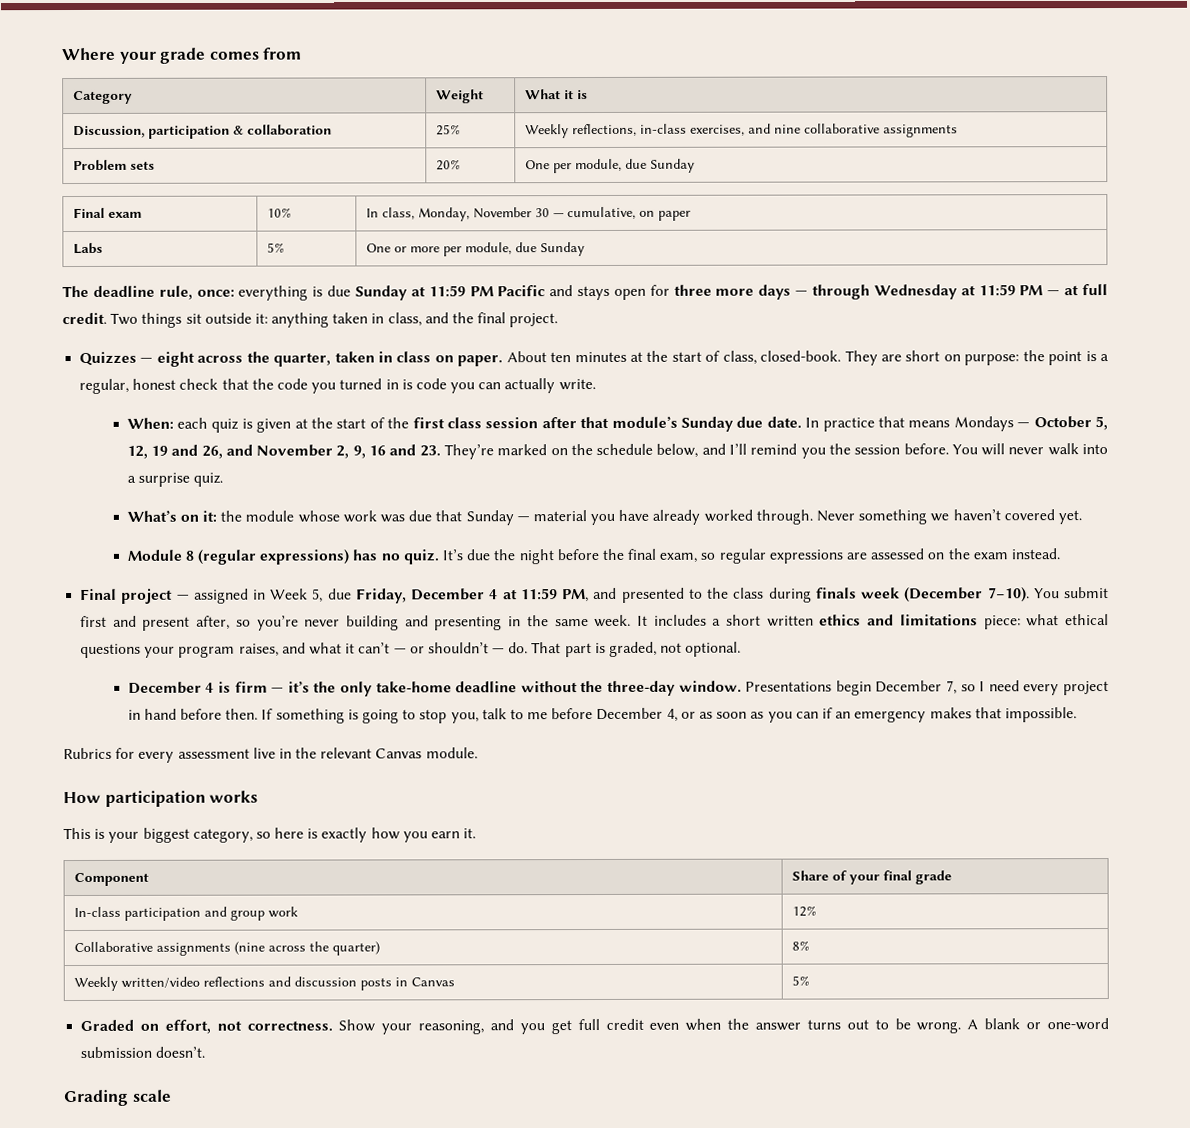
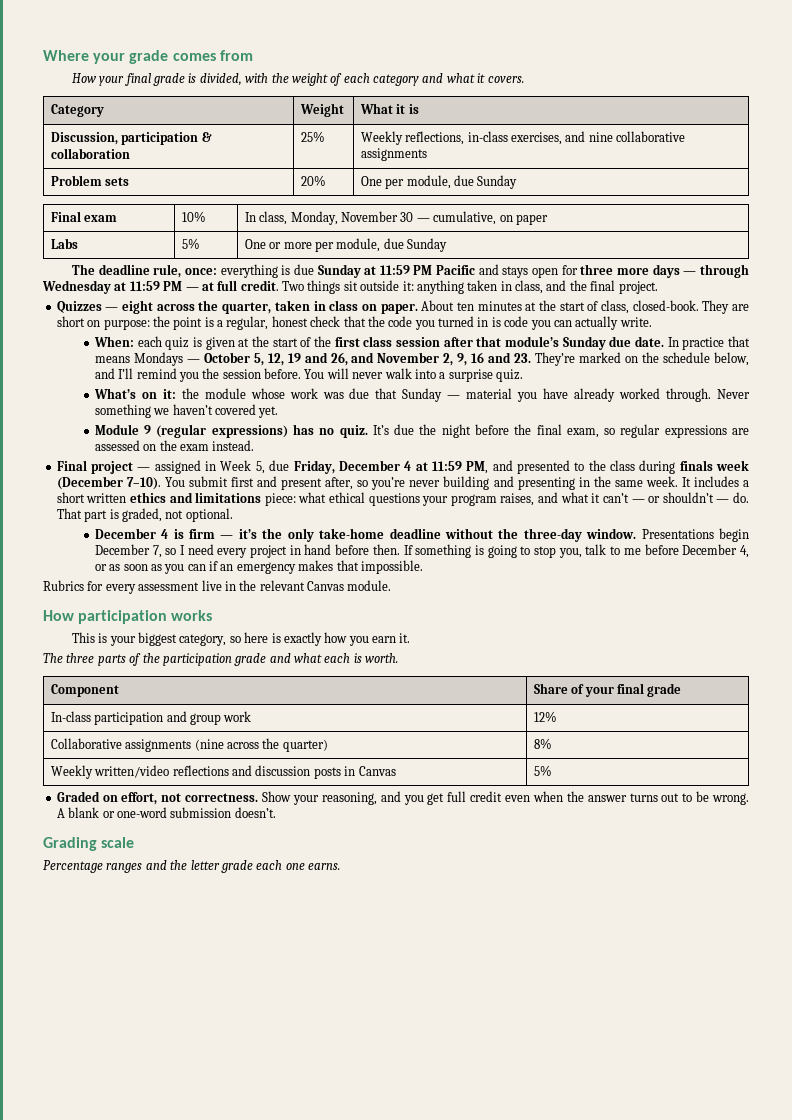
+ How your final grade is divided, with the weight of each category and what it covers.
- Module 8 (regular expressions) has no quiz.
+ Module 9 (regular expressions) has no quiz.
+ The three parts of the participation grade and what each is worth.
+ Percentage ranges and the letter grade each one earns.

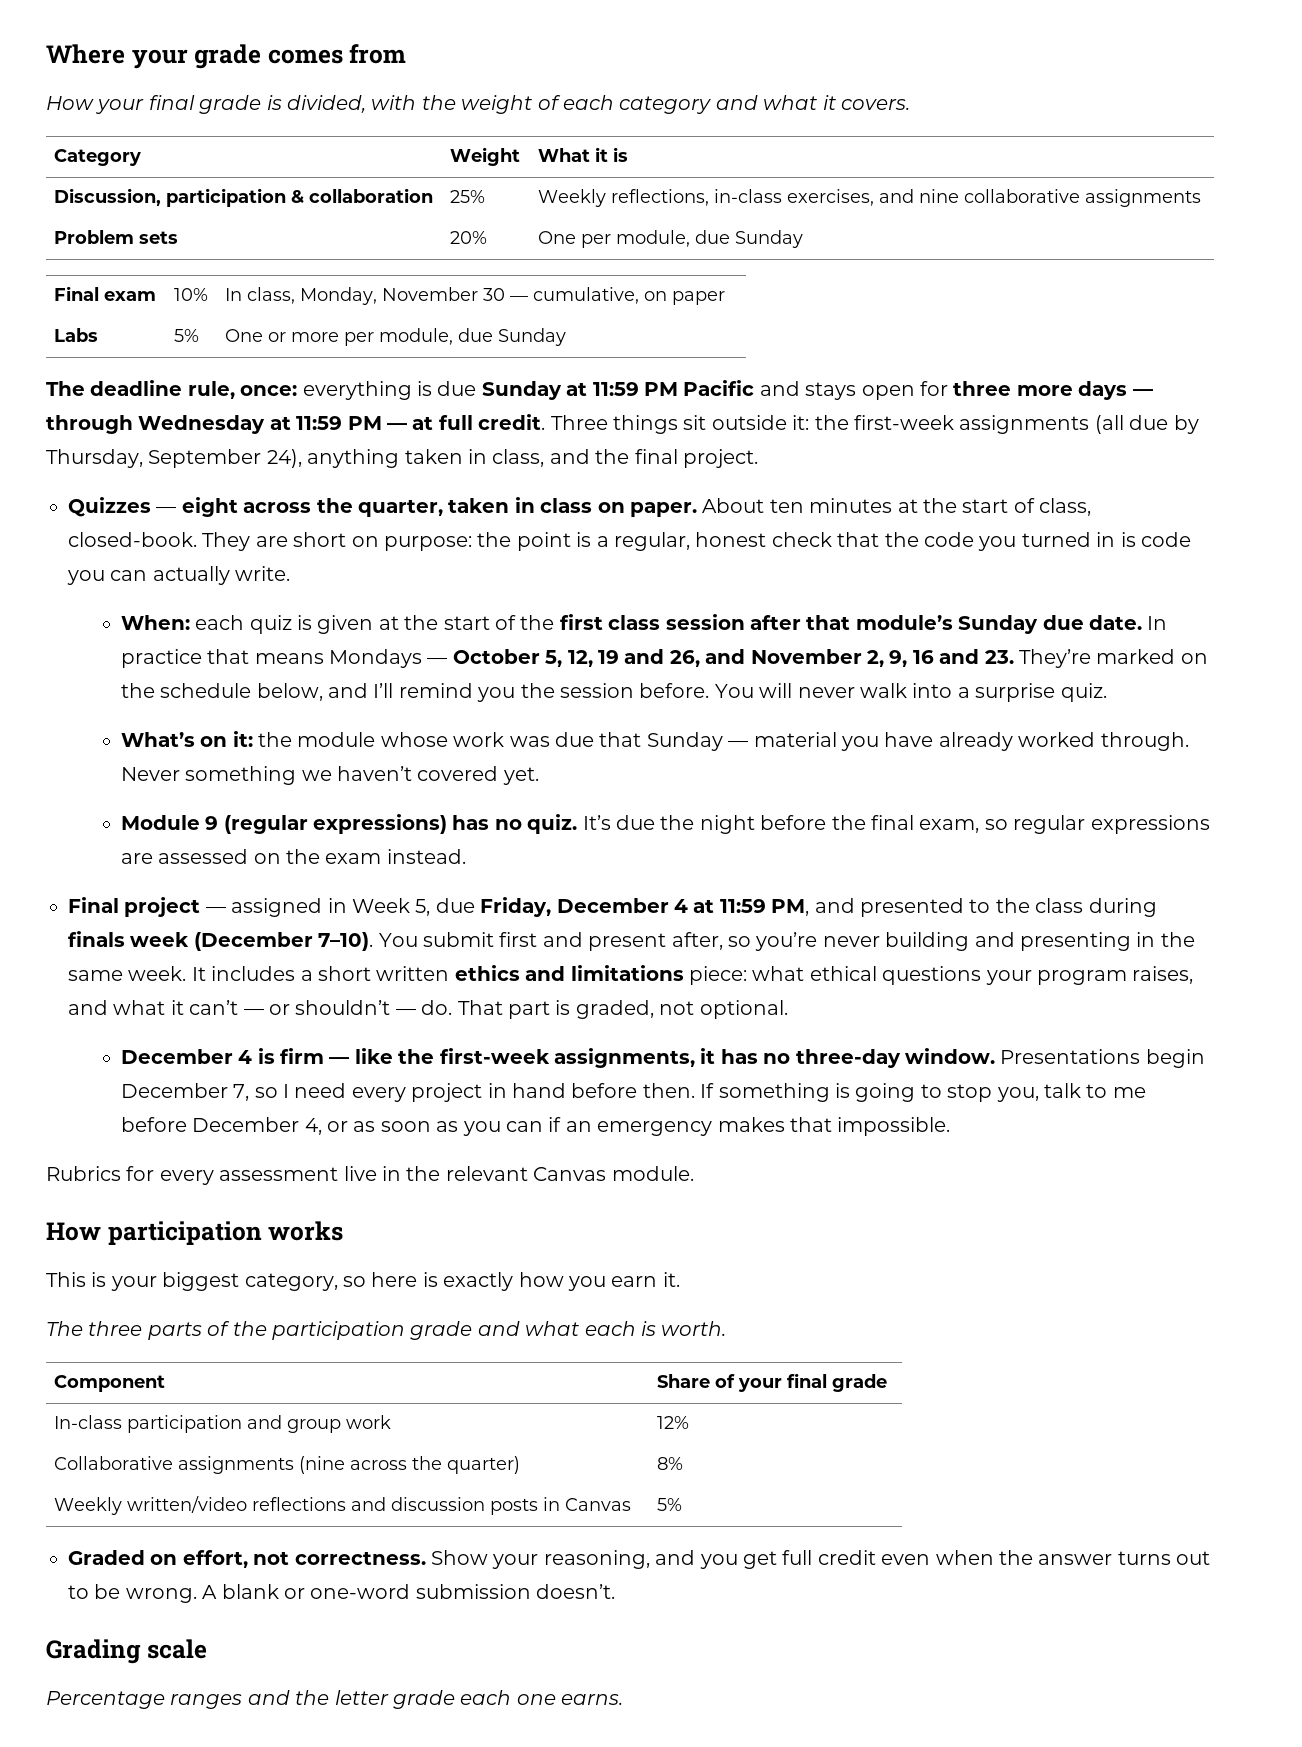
- Two things sit outside it: anything taken in class, and the final project.
+ Three things sit outside it: the first-week assignments (all due by Thursday, September 24), anything taken in class, and the final project.
- December 4 is firm — it’s the only take-home deadline without the three-day window.
+ December 4 is firm — like the first-week assignments, it has no three-day window.

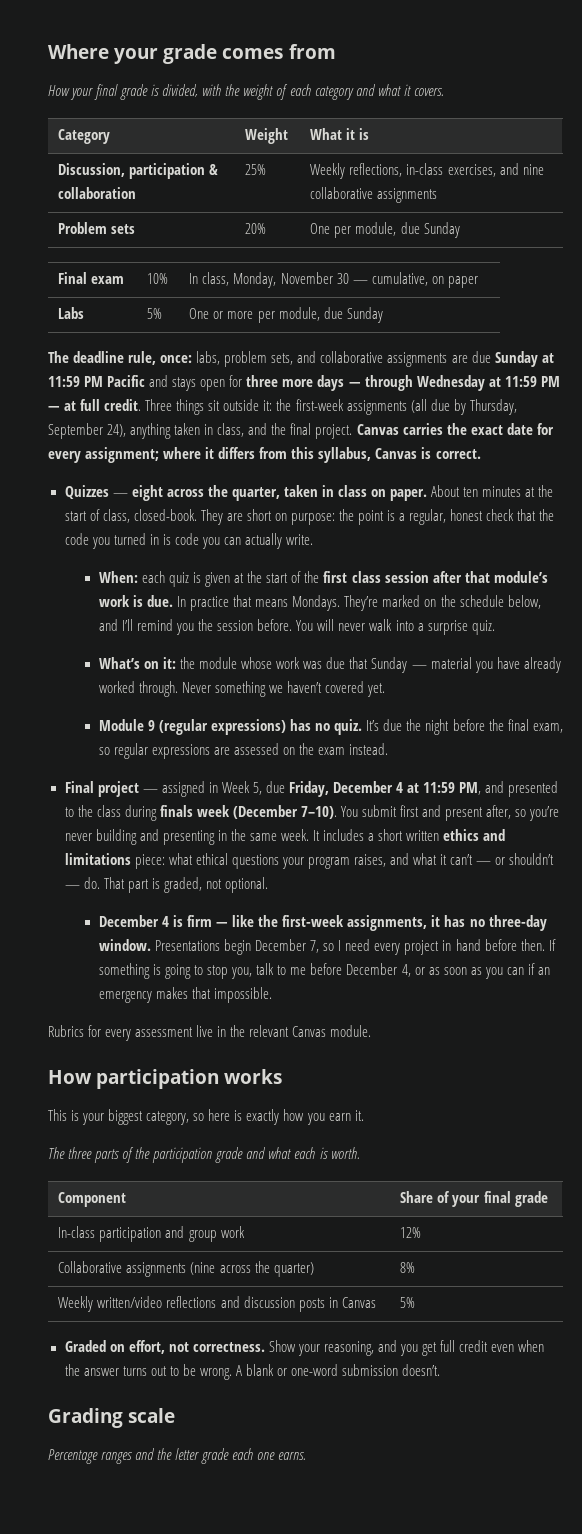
- The deadline rule, once: everything is due Sunday at 11:59 PM Pacific and stays open for three more days — through Wednesday at 11:59 PM — at full credit.
+ The deadline rule, once: labs, problem sets, and collaborative assignments are due Sunday at 11:59 PM Pacific and stays open for three more days — through Wednesday at 11:59 PM — at full credit.
+ Canvas carries the exact date for every assignment; where it differs from this syllabus, Canvas is correct.
- When: each quiz is given at the start of the first class session after that module’s Sunday due date.
+ When: each quiz is given at the start of the first class session after that module’s work is due.
- In practice that means Mondays — October 5, 12, 19 and 26, and November 2, 9, 16 and 23. They’re marked on the schedule below, and I’ll remind you the session before.
+ In practice that means Mondays. They’re marked on the schedule below, and I’ll remind you the session before.

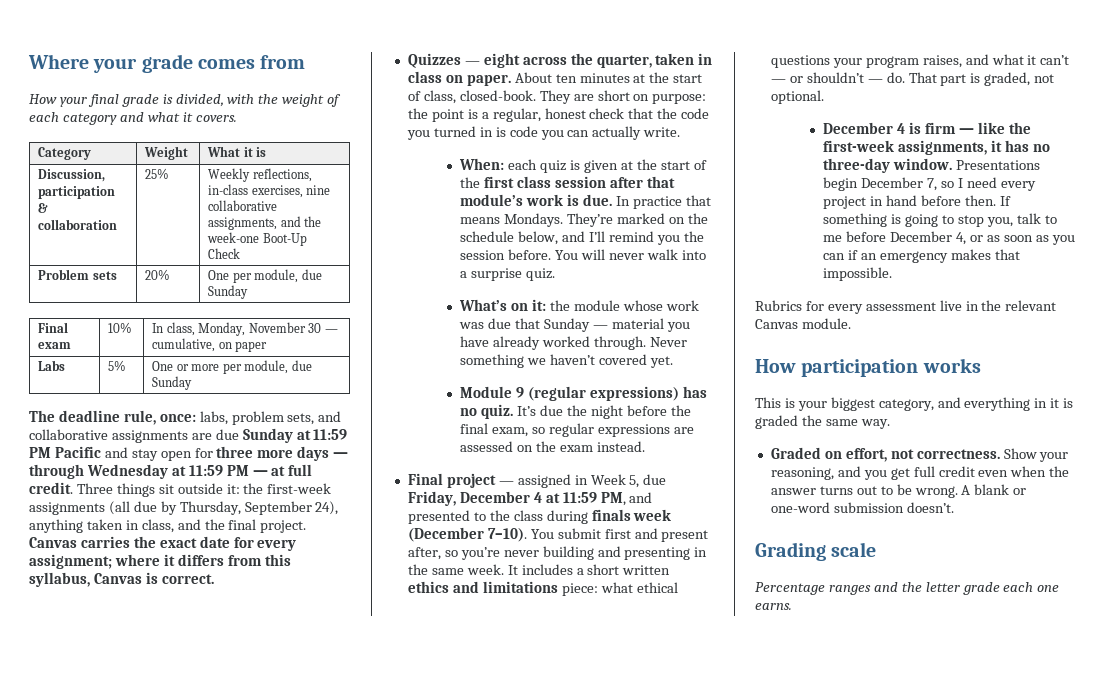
- Discussion, participation & collaboration | 25% | Weekly reflections, in-class exercises, and nine collaborative assignments
+ Discussion, participation & collaboration | 25% | Weekly reflections, in-class exercises, nine collaborative assignments, and the week-one Boot-Up Check
- The deadline rule, once: labs, problem sets, and collaborative assignments are due Sunday at 11:59 PM Pacific and stays open for three more days — through Wednesday at 11:59 PM — at full credit.
+ The deadline rule, once: labs, problem sets, and collaborative assignments are due Sunday at 11:59 PM Pacific and stay open for three more days — through Wednesday at 11:59 PM — at full credit.
- This is your biggest category, so here is exactly how you earn it.
- The three parts of the participation grade and what each is worth.
- Component | Share of your final grade
- In-class participation and group work | 12%
- Collaborative assignments (nine across the quarter) | 8%
- Weekly written/video reflections and discussion posts in Canvas | 5%
+ This is your biggest category, and everything in it is graded the same way.

